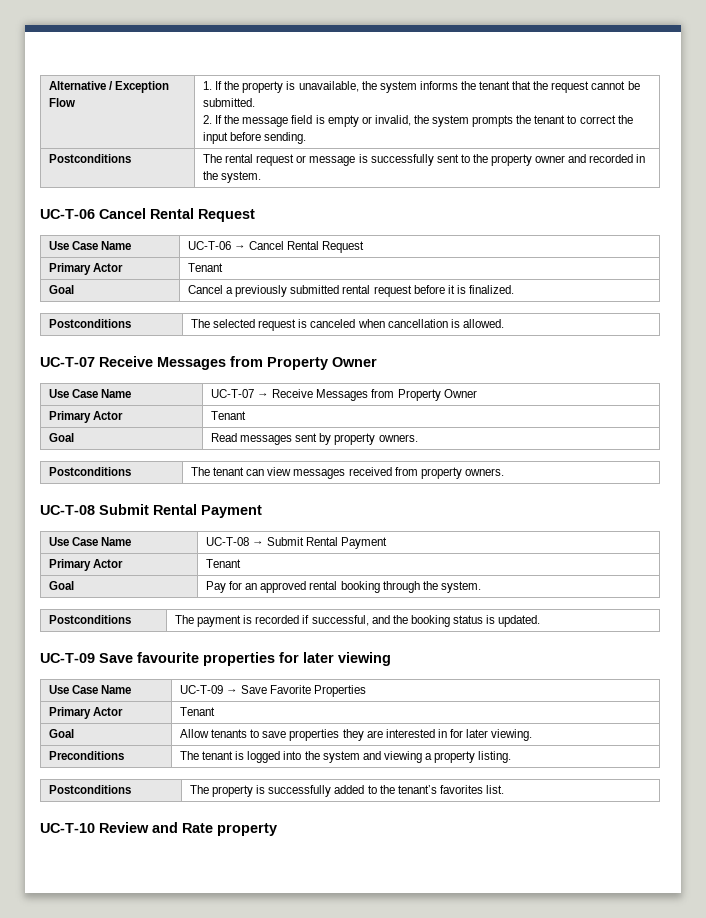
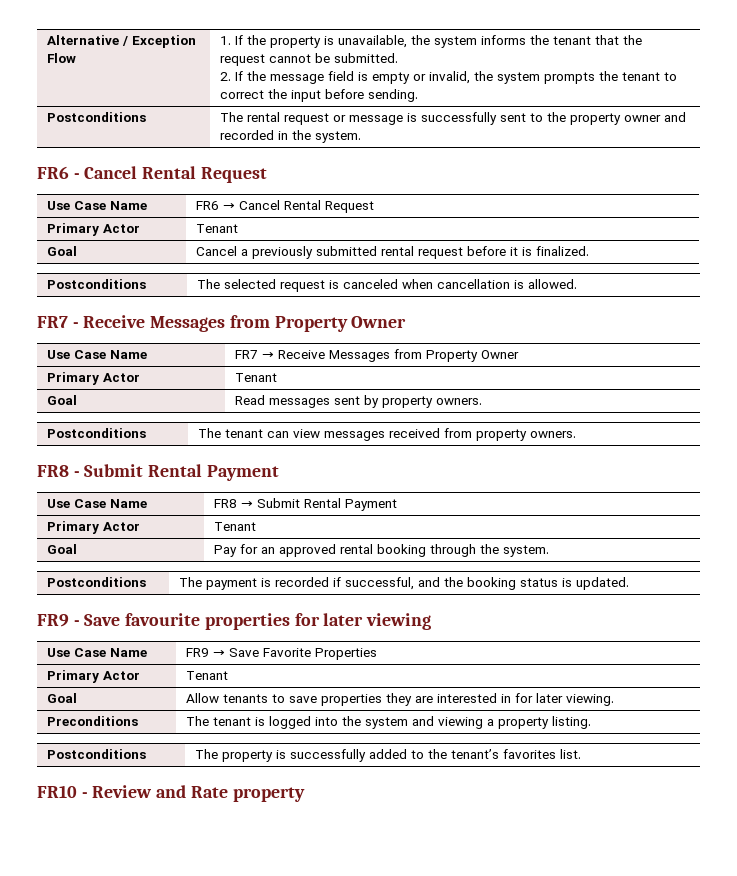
- UC-T-06 Cancel Rental Request
+ FR6 - Cancel Rental Request
- Use Case Name | UC-T-06 → Cancel Rental Request
+ Use Case Name | FR6 → Cancel Rental Request
- UC-T-07 Receive Messages from Property Owner
+ FR7 - Receive Messages from Property Owner
- Use Case Name | UC-T-07 → Receive Messages from Property Owner
+ Use Case Name | FR7 → Receive Messages from Property Owner
- UC-T-08 Submit Rental Payment
+ FR8 - Submit Rental Payment
- Use Case Name | UC-T-08 → Submit Rental Payment
+ Use Case Name | FR8 → Submit Rental Payment
- UC-T-09 Save favourite properties for later viewing
+ FR9 - Save favourite properties for later viewing
- Use Case Name | UC-T-09 → Save Favorite Properties
+ Use Case Name | FR9 → Save Favorite Properties
- UC-T-10 Review and Rate property
+ FR10 - Review and Rate property

